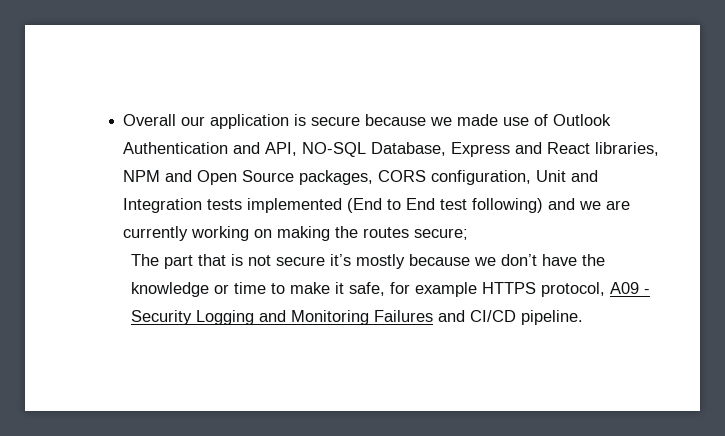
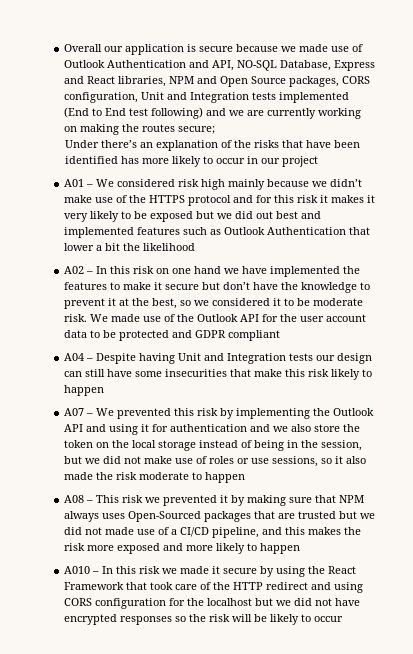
- The part that is not secure it’s mostly because we don’t have the knowledge or time to make it safe, for example HTTPS protocol, A09 - Security Logging and Monitoring Failures and CI/CD pipeline.
+ Under there’s an explanation of the risks that have been identified has more likely to occur in our project
+ A01 – We considered risk high mainly because we didn’t make use of the HTTPS protocol and for this risk it makes it very likely to be exposed but we did out best and implemented features such as Outlook Authentication that lower a bit the likelihood
+ A02 – In this risk on one hand we have implemented the features to make it secure but don’t have the knowledge to prevent it at the best, so we considered it to be moderate risk. We made use of the Outlook API for the user account data to be protected and GDPR compliant
+ A04 – Despite having Unit and Integration tests our design can still have some insecurities that make this risk likely to happen
+ A07 – We prevented this risk by implementing the Outlook API and using it for authentication and we also store the token on the local storage instead of being in the session, but we did not make use of roles or use sessions, so it also made the risk moderate to happen
+ A08 – This risk we prevented it by making sure that NPM always uses Open-Sourced packages that are trusted but we did not made use of a CI/CD pipeline, and this makes the risk more exposed and more likely to happen
+ A010 – In this risk we made it secure by using the React Framework that took care of the HTTP redirect and using CORS configuration for the localhost but we did not have encrypted responses so the risk will be likely to occur

